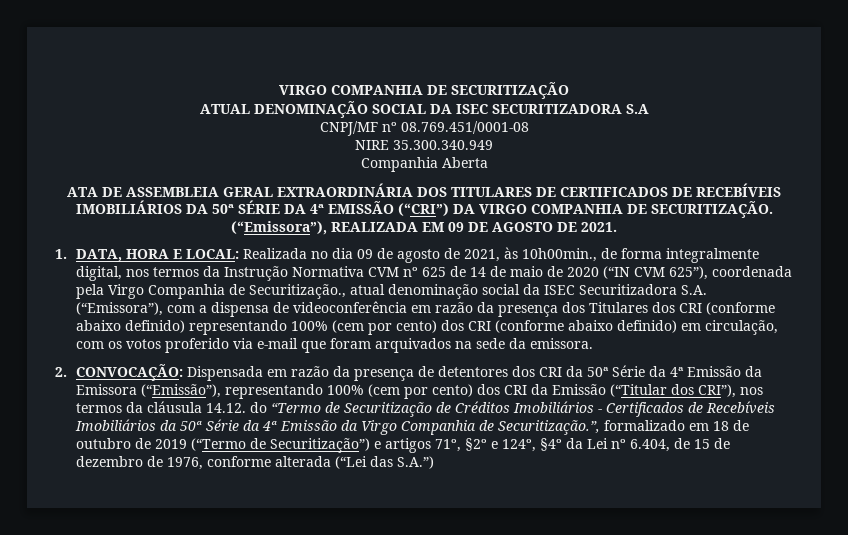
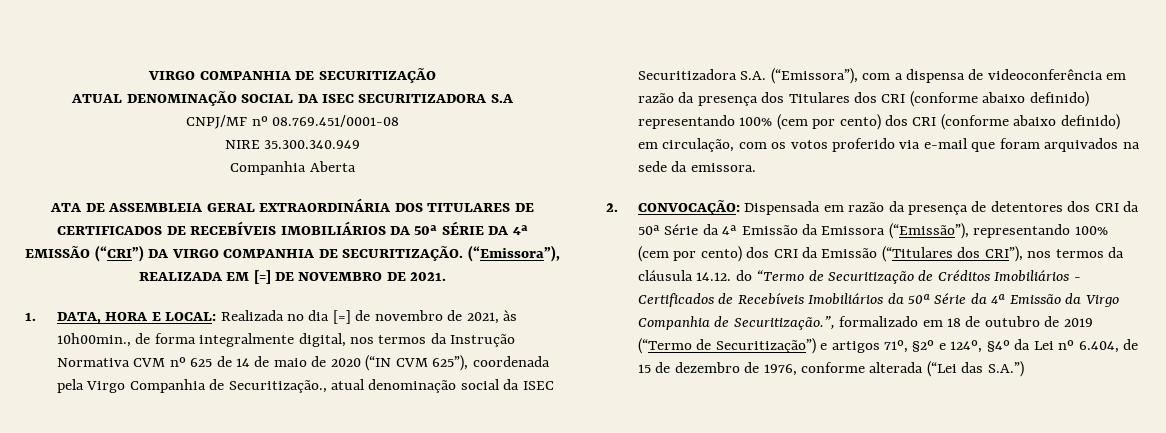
- (“Emissora”), REALIZADA EM 09 DE AGOSTO DE 2021.
+ (“Emissora”), REALIZADA EM [=] DE NOVEMBRO DE 2021.
- Realizada no dia 09 de agosto de 2021, às 10h00min., de forma integralmente digital, nos termos da Instrução Normativa CVM nº 625 de 14 de maio de 2020 (“IN CVM 625”), coordenada pela Virgo Companhia de Securitização., atual denominação social da ISEC Securitizadora S.A. (“Emissora”), com a dispensa de videoconferência em razão da presença dos Titulares dos CRI (conforme abaixo definido) representando 100% (cem por cento) dos CRI (conforme abaixo definido) em circulação, com os votos proferido via e-mail que foram arquivados na sede da emissora.
+ Realizada no dia [=] de novembro de 2021, às 10h00min., de forma integralmente digital, nos termos da Instrução Normativa CVM nº 625 de 14 de maio de 2020 (“IN CVM 625”), coordenada pela Virgo Companhia de Securitização., atual denominação social da ISEC Securitizadora S.A. (“Emissora”), com a dispensa de videoconferência em razão da presença dos Titulares dos CRI (conforme abaixo definido) representando 100% (cem por cento) dos CRI (conforme abaixo definido) em circulação, com os votos proferido via e-mail que foram arquivados na sede da emissora.
- Dispensada em razão da presença de detentores dos CRI da 50ª Série da 4ª Emissão da Emissora (“Emissão”), representando 100% (cem por cento) dos CRI da Emissão (“Titular dos CRI”), nos termos da cláusula 14.12. do “Termo de Securitização de Créditos Imobiliários - Certificados de Recebíveis Imobiliários da 50ª Série da 4ª Emissão da Virgo Companhia de Securitização.”, formalizado em 18 de outubro de 2019 (“Termo de Securitização”) e artigos 71º, §2º e 124º, §4º da Lei nº 6.404, de 15 de dezembro de 1976, conforme alterada (“Lei das S.A.”)
+ Dispensada em razão da presença de detentores dos CRI da 50ª Série da 4ª Emissão da Emissora (“Emissão”), representando 100% (cem por cento) dos CRI da Emissão (“Titulares dos CRI”), nos termos da cláusula 14.12. do “Termo de Securitização de Créditos Imobiliários - Certificados de Recebíveis Imobiliários da 50ª Série da 4ª Emissão da Virgo Companhia de Securitização.”, formalizado em 18 de outubro de 2019 (“Termo de Securitização”) e artigos 71º, §2º e 124º, §4º da Lei nº 6.404, de 15 de dezembro de 1976, conforme alterada (“Lei das S.A.”)

